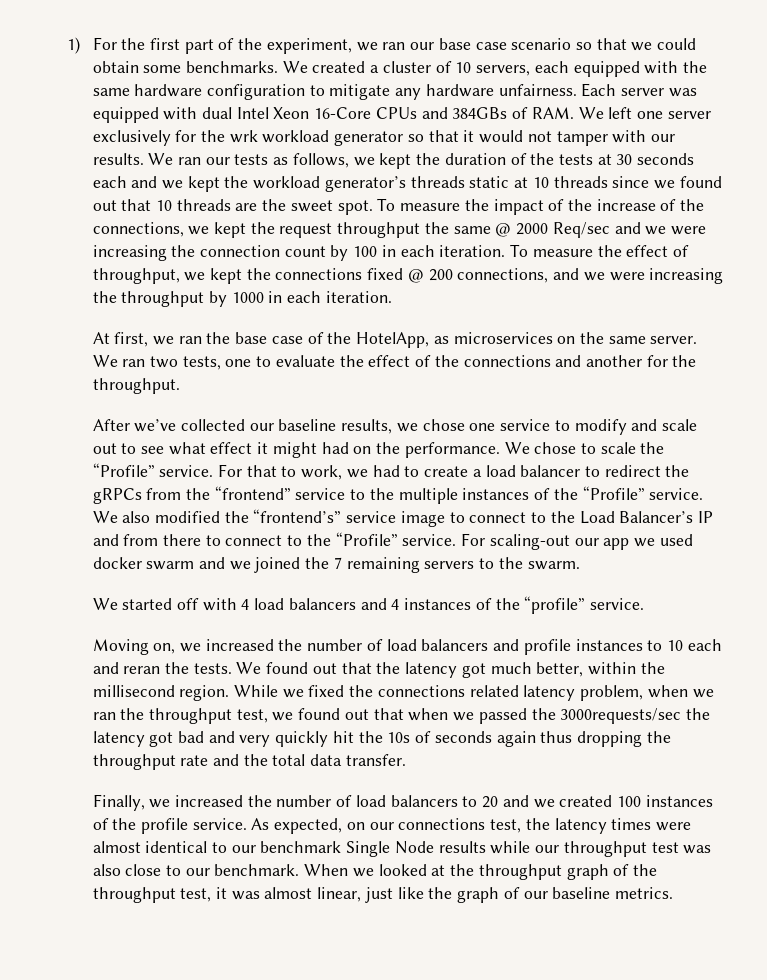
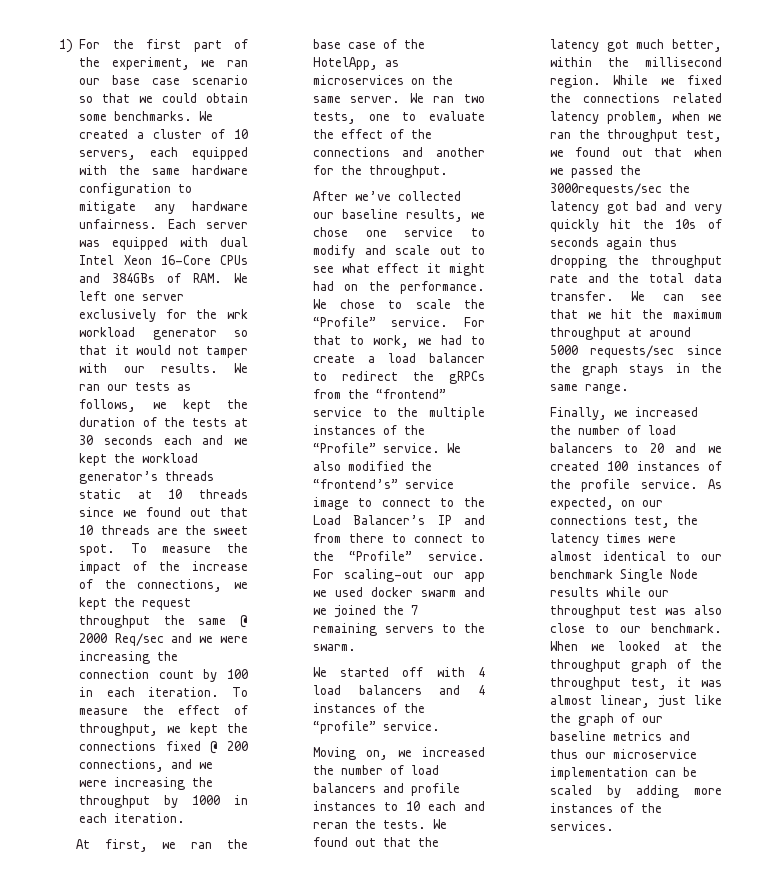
+ We can see that we hit the maximum throughput at around 5000 requests/sec since the graph stays in the same range.
- When we looked at the throughput graph of the throughput test, it was almost linear, just like the graph of our baseline metrics.
+ When we looked at the throughput graph of the throughput test, it was almost linear, just like the graph of our baseline metrics and thus our microservice implementation can be scaled by adding more instances of the services.

